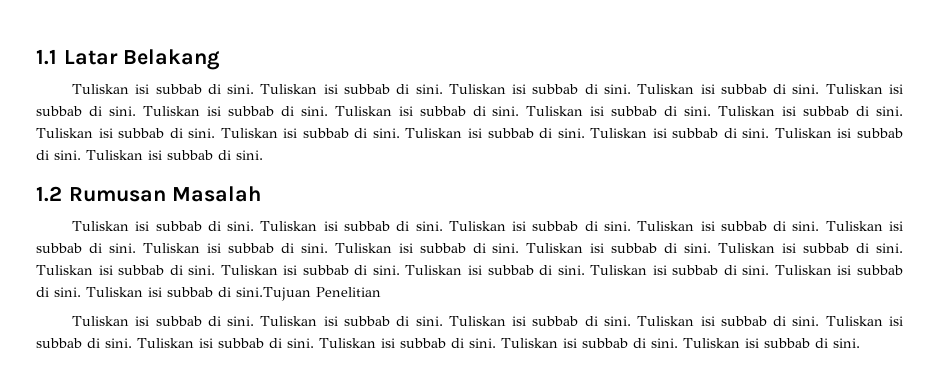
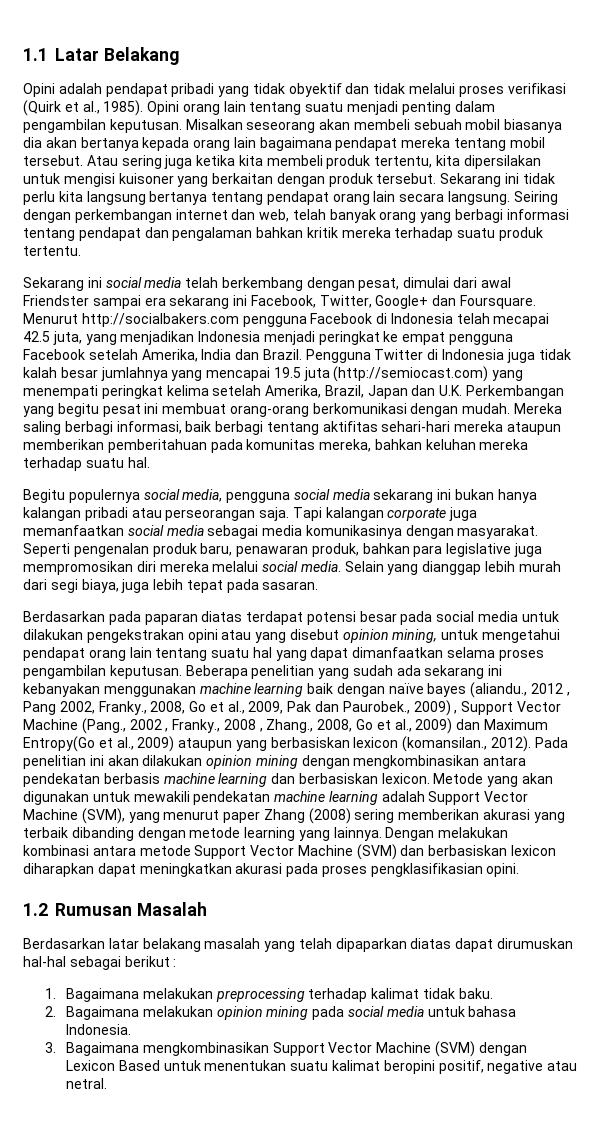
- Tuliskan isi subbab di sini. Tuliskan isi subbab di sini. Tuliskan isi subbab di sini. Tuliskan isi subbab di sini. Tuliskan isi subbab di sini. Tuliskan isi subbab di sini. Tuliskan isi subbab di sini. Tuliskan isi subbab di sini. Tuliskan isi subbab di sini. Tuliskan isi subbab di sini. Tuliskan isi subbab di sini. Tuliskan isi subbab di sini. Tuliskan isi subbab di sini. Tuliskan isi subbab di sini. Tuliskan isi subbab di sini.
+ Opini adalah pendapat pribadi yang tidak obyektif dan tidak melalui proses verifikasi (Quirk et al., 1985). Opini orang lain tentang suatu menjadi penting dalam pengambilan keputusan. Misalkan seseorang akan membeli sebuah mobil biasanya dia akan bertanya kepada orang lain bagaimana pendapat mereka tentang mobil tersebut. Atau sering juga ketika kita membeli produk tertentu, kita dipersilakan untuk mengisi kuisoner yang berkaitan dengan produk tersebut. Sekarang ini tidak perlu kita langsung bertanya tentang pendapat orang lain secara langsung. Seiring dengan perkembangan internet dan web, telah banyak orang yang berbagi informasi tentang pendapat dan pengalaman bahkan kritik mereka terhadap suatu produk tertentu.
+ Sekarang ini social media telah berkembang dengan pesat, dimulai dari awal Friendster sampai era sekarang ini Facebook, Twitter, Google+ dan Foursquare. Menurut http://socialbakers.com pengguna Facebook di Indonesia telah mecapai 42.5 juta, yang menjadikan Indonesia menjadi peringkat ke empat pengguna Facebook setelah Amerika, India dan Brazil. Pengguna Twitter di Indonesia juga tidak kalah besar jumlahnya yang mencapai 19.5 juta (http://semiocast.com) yang menempati peringkat kelima setelah Amerika, Brazil, Japan dan U.K. Perkembangan yang begitu pesat ini membuat orang-orang berkomunikasi dengan mudah. Mereka saling berbagi informasi, baik berbagi tentang aktifitas sehari-hari mereka ataupun memberikan pemberitahuan pada komunitas mereka, bahkan keluhan mereka terhadap suatu hal.
+ Begitu populernya social media, pengguna social media sekarang ini bukan hanya kalangan pribadi atau perseorangan saja. Tapi kalangan corporate juga memanfaatkan social media sebagai media komunikasinya dengan masyarakat. Seperti pengenalan produk baru, penawaran produk, bahkan para legislative juga mempromosikan diri mereka melalui social media. Selain yang dianggap lebih murah dari segi biaya, juga lebih tepat pada sasaran.
+ Berdasarkan pada paparan diatas terdapat potensi besar pada social media untuk dilakukan pengekstrakan opini atau yang disebut opinion mining, untuk mengetahui pendapat orang lain tentang suatu hal yang dapat dimanfaatkan selama proses pengambilan keputusan. Beberapa penelitian yang sudah ada sekarang ini kebanyakan menggunakan machine learning baik dengan naïve bayes (aliandu., 2012 , Pang 2002, Franky., 2008, Go et al., 2009, Pak dan Paurobek., 2009) , Support Vector Machine (Pang., 2002 , Franky., 2008 , Zhang., 2008, Go et al., 2009) dan Maximum Entropy(Go et al., 2009) ataupun yang berbasiskan lexicon (komansilan., 2012). Pada penelitian ini akan dilakukan opinion mining dengan mengkombinasikan antara pendekatan berbasis machine learning dan berbasiskan lexicon. Metode yang akan digunakan untuk mewakili pendekatan machine learning adalah Support Vector Machine (SVM), yang menurut paper Zhang (2008) sering memberikan akurasi yang terbaik dibanding dengan metode learning yang lainnya. Dengan melakukan kombinasi antara metode Support Vector Machine (SVM) dan berbasiskan lexicon diharapkan dapat meningkatkan akurasi pada proses pengklasifikasian opini.
  1.2 Rumusan Masalah
- Tuliskan isi subbab di sini. Tuliskan isi subbab di sini. Tuliskan isi subbab di sini. Tuliskan isi subbab di sini. Tuliskan isi subbab di sini. Tuliskan isi subbab di sini. Tuliskan isi subbab di sini. Tuliskan isi subbab di sini. Tuliskan isi subbab di sini. Tuliskan isi subbab di sini. Tuliskan isi subbab di sini. Tuliskan isi subbab di sini. Tuliskan isi subbab di sini. Tuliskan isi subbab di sini. Tuliskan isi subbab di sini.Tujuan Penelitian
- Tuliskan isi subbab di sini. Tuliskan isi subbab di sini. Tuliskan isi subbab di sini. Tuliskan isi subbab di sini. Tuliskan isi subbab di sini. Tuliskan isi subbab di sini. Tuliskan isi subbab di sini. Tuliskan isi subbab di sini. Tuliskan isi subbab di sini.
+ Berdasarkan latar belakang masalah yang telah dipaparkan diatas dapat dirumuskan hal-hal sebagai berikut :
+ 1. Bagaimana melakukan preprocessing terhadap kalimat tidak baku.
+ 2. Bagaimana melakukan opinion mining pada social media untuk bahasa Indonesia.
+ 3. Bagaimana mengkombinasikan Support Vector Machine (SVM) dengan Lexicon Based untuk menentukan suatu kalimat beropini positif, negative atau netral.

